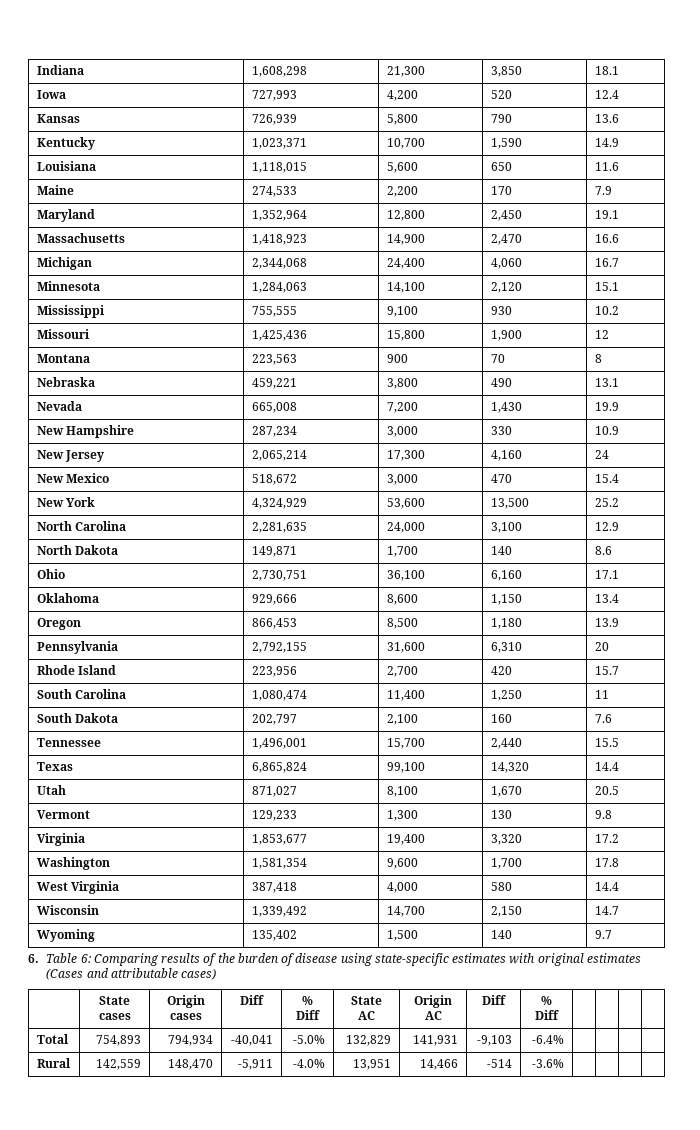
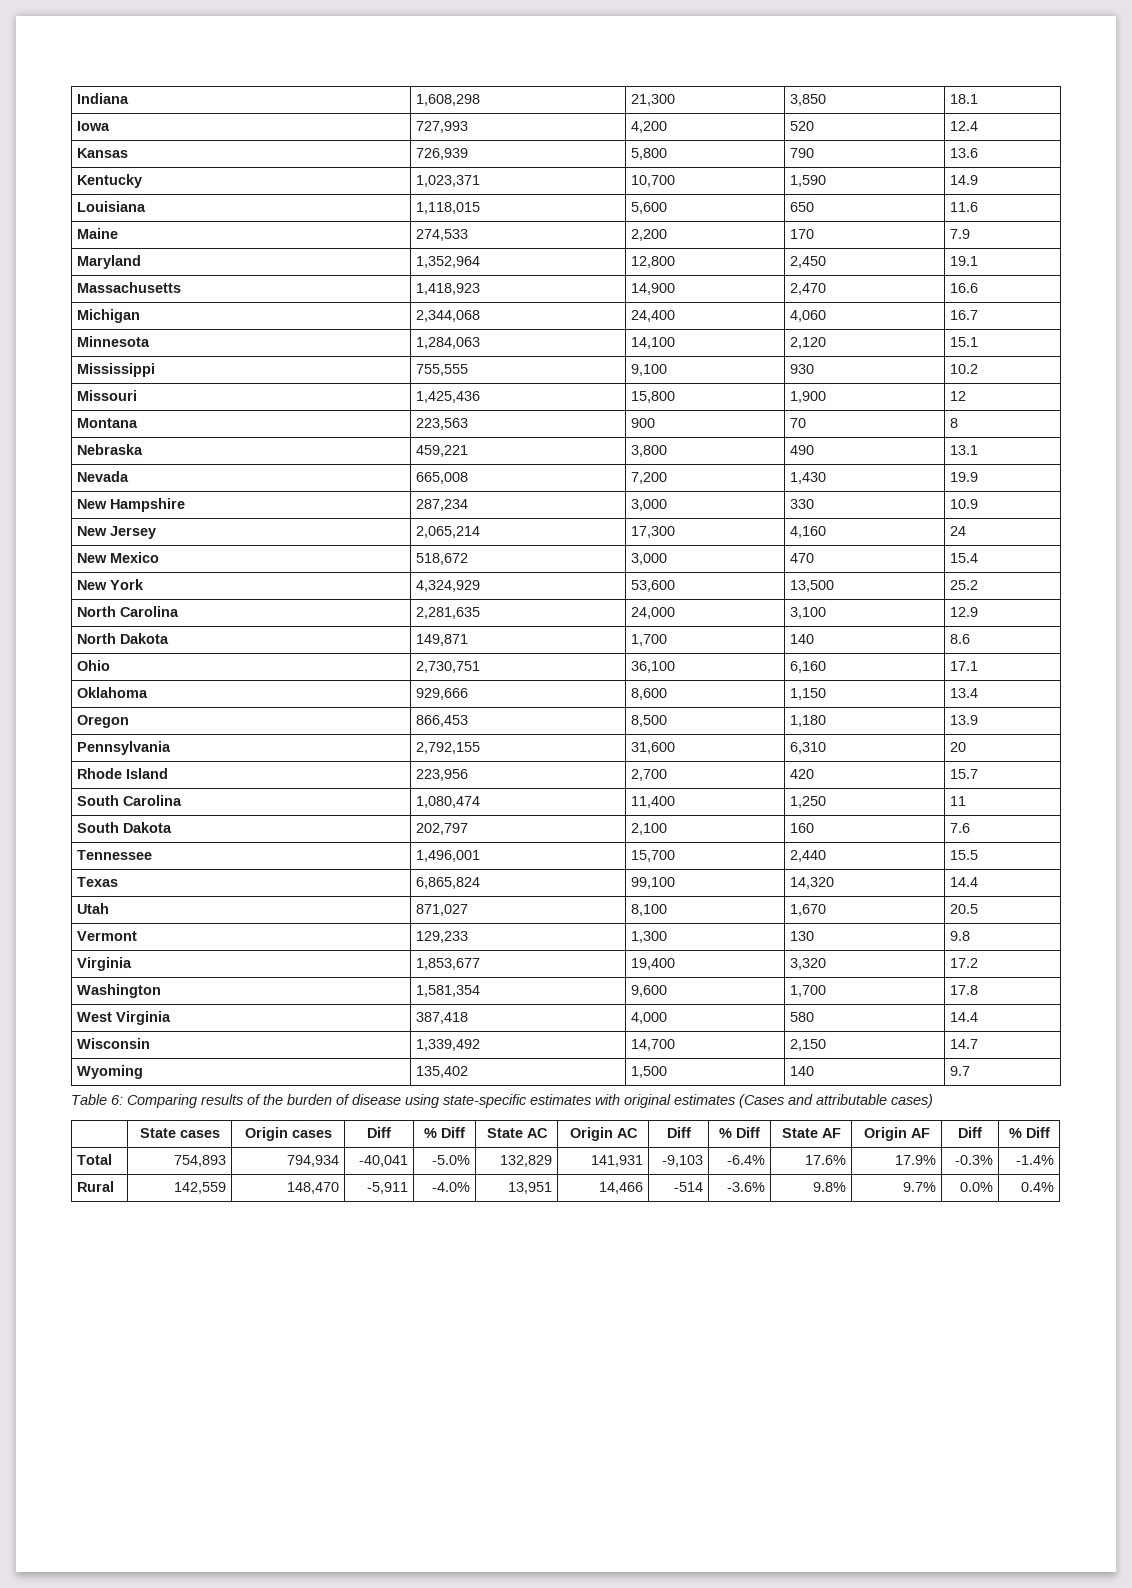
- 6. Table 6: Comparing results of the burden of disease using state-specific estimates with original estimates (Cases and attributable cases)
+ Table 6: Comparing results of the burden of disease using state-specific estimates with original estimates (Cases and attributable cases)
- | State cases | Origin cases | Diff | % Diff | State AC | Origin AC | Diff | % Diff | | | |
+ | State cases | Origin cases | Diff | % Diff | State AC | Origin AC | Diff | % Diff | State AF | Origin AF | Diff | % Diff
- Total | 754,893 | 794,934 | -40,041 | -5.0% | 132,829 | 141,931 | -9,103 | -6.4% | | | |
+ Total | 754,893 | 794,934 | -40,041 | -5.0% | 132,829 | 141,931 | -9,103 | -6.4% | 17.6% | 17.9% | -0.3% | -1.4%
- Rural | 142,559 | 148,470 | -5,911 | -4.0% | 13,951 | 14,466 | -514 | -3.6% | | | |
+ Rural | 142,559 | 148,470 | -5,911 | -4.0% | 13,951 | 14,466 | -514 | -3.6% | 9.8% | 9.7% | 0.0% | 0.4%

